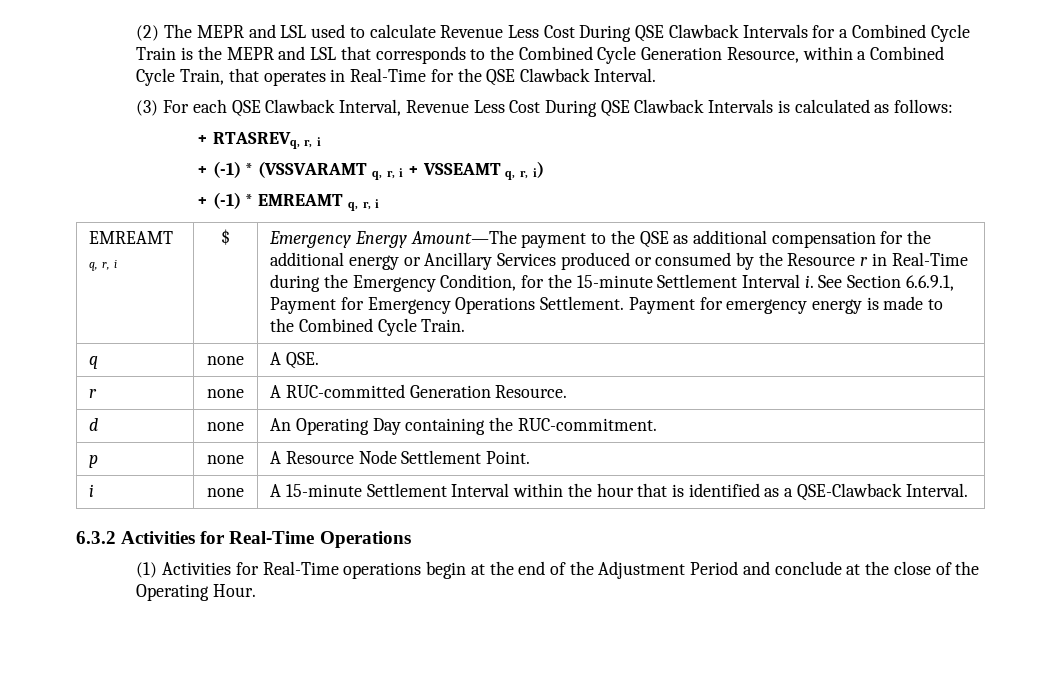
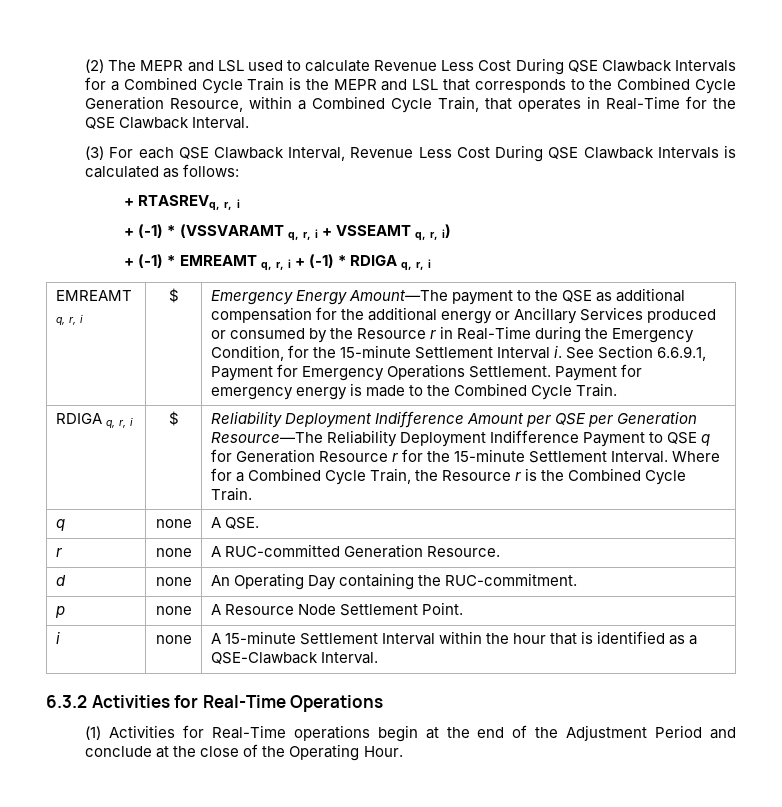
- + (-1) * EMREAMT q, r, i
+ + (-1) * EMREAMT q, r, i + (-1) * RDIGA q, r, i
+ RDIGA q, r, i | $ | Reliability Deployment Indifference Amount per QSE per Generation Resource—The Reliability Deployment Indifference Payment to QSE q for Generation Resource r for the 15-minute Settlement Interval. Where for a Combined Cycle Train, the Resource r is the Combined Cycle Train.

